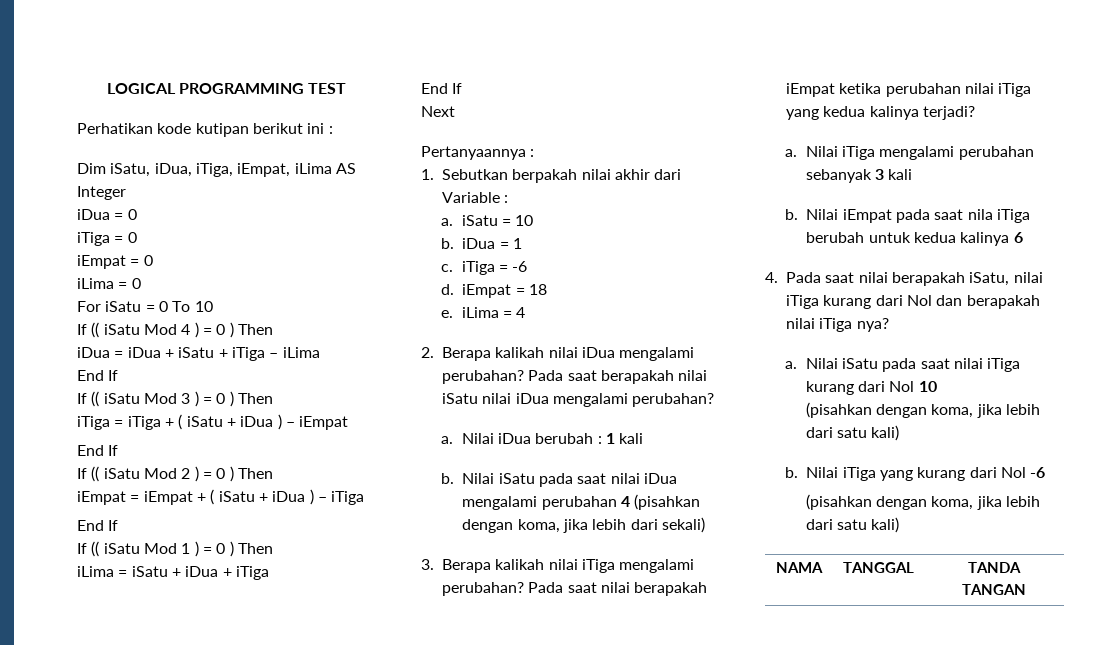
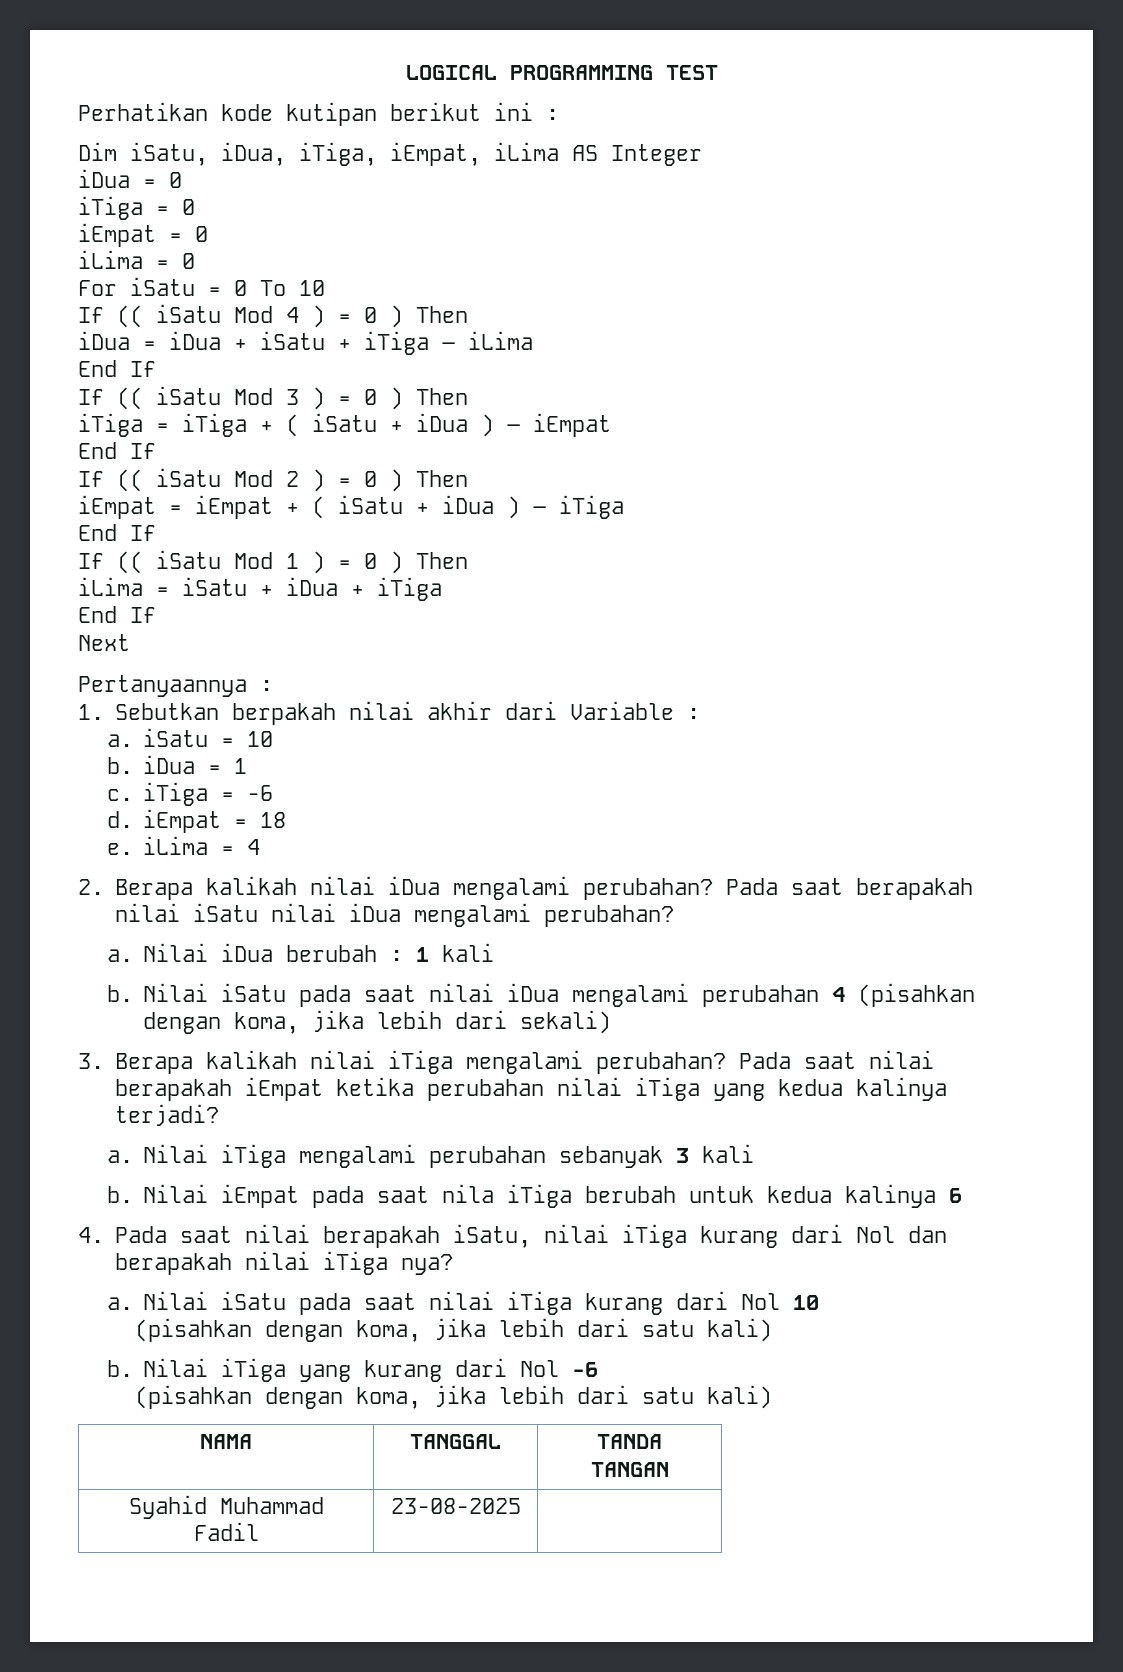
+ Syahid Muhammad Fadil | 23-08-2025 |

